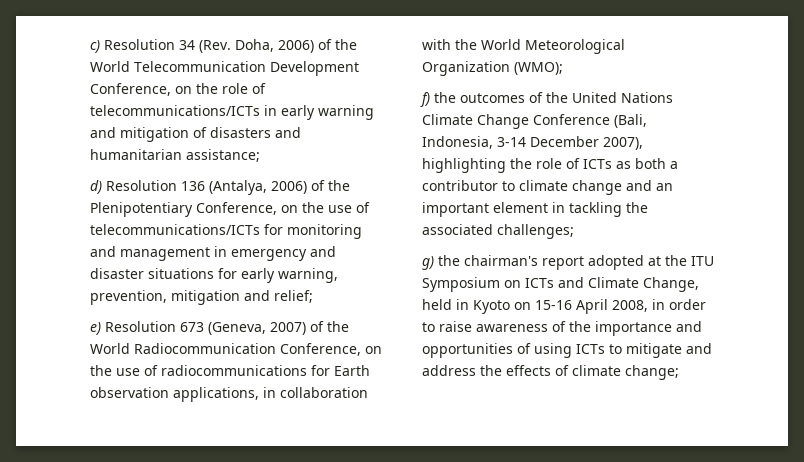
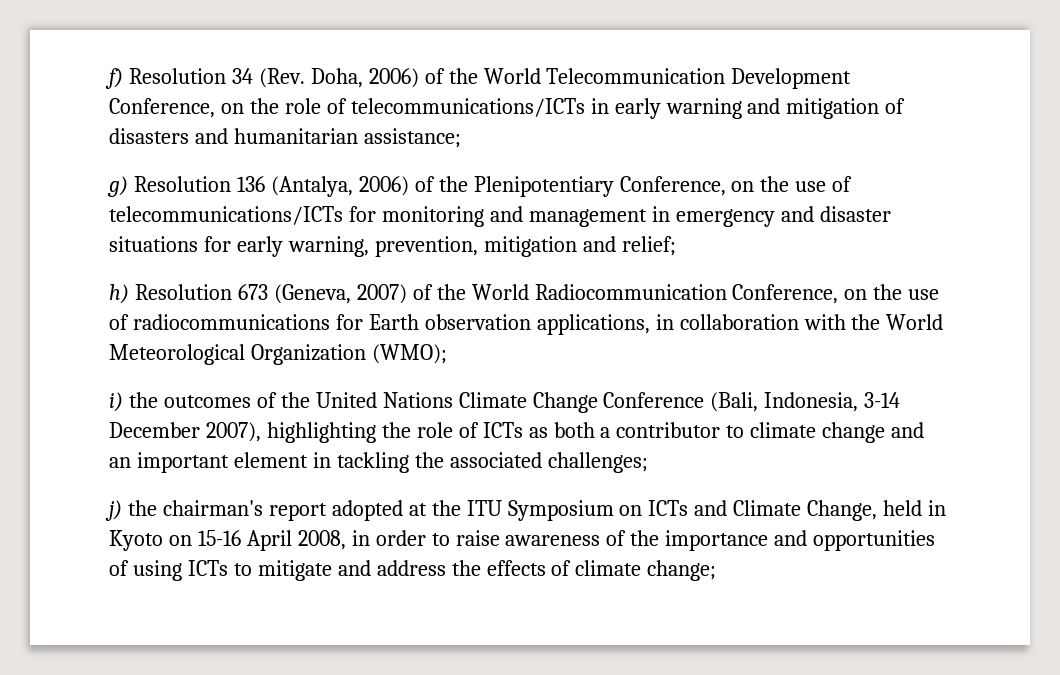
- c) Resolution 34 (Rev. Doha, 2006) of the World Telecommunication Development Conference, on the role of telecommunications/ICTs in early warning and mitigation of disasters and humanitarian assistance;
+ f) Resolution 34 (Rev. Doha, 2006) of the World Telecommunication Development Conference, on the role of telecommunications/ICTs in early warning and mitigation of disasters and humanitarian assistance;
- d) Resolution 136 (Antalya, 2006) of the Plenipotentiary Conference, on the use of telecommunications/ICTs for monitoring and management in emergency and disaster situations for early warning, prevention, mitigation and relief;
+ g) Resolution 136 (Antalya, 2006) of the Plenipotentiary Conference, on the use of telecommunications/ICTs for monitoring and management in emergency and disaster situations for early warning, prevention, mitigation and relief;
- e) Resolution 673 (Geneva, 2007) of the World Radiocommunication Conference, on the use of radiocommunications for Earth observation applications, in collaboration with the World Meteorological Organization (WMO);
+ h) Resolution 673 (Geneva, 2007) of the World Radiocommunication Conference, on the use of radiocommunications for Earth observation applications, in collaboration with the World Meteorological Organization (WMO);
- f) the outcomes of the United Nations Climate Change Conference (Bali, Indonesia, 3-14 December 2007), highlighting the role of ICTs as both a contributor to climate change and an important element in tackling the associated challenges;
+ i) the outcomes of the United Nations Climate Change Conference (Bali, Indonesia, 3-14 December 2007), highlighting the role of ICTs as both a contributor to climate change and an important element in tackling the associated challenges;
- g) the chairman's report adopted at the ITU Symposium on ICTs and Climate Change, held in Kyoto on 15-16 April 2008, in order to raise awareness of the importance and opportunities of using ICTs to mitigate and address the effects of climate change;
+ j) the chairman's report adopted at the ITU Symposium on ICTs and Climate Change, held in Kyoto on 15-16 April 2008, in order to raise awareness of the importance and opportunities of using ICTs to mitigate and address the effects of climate change;

